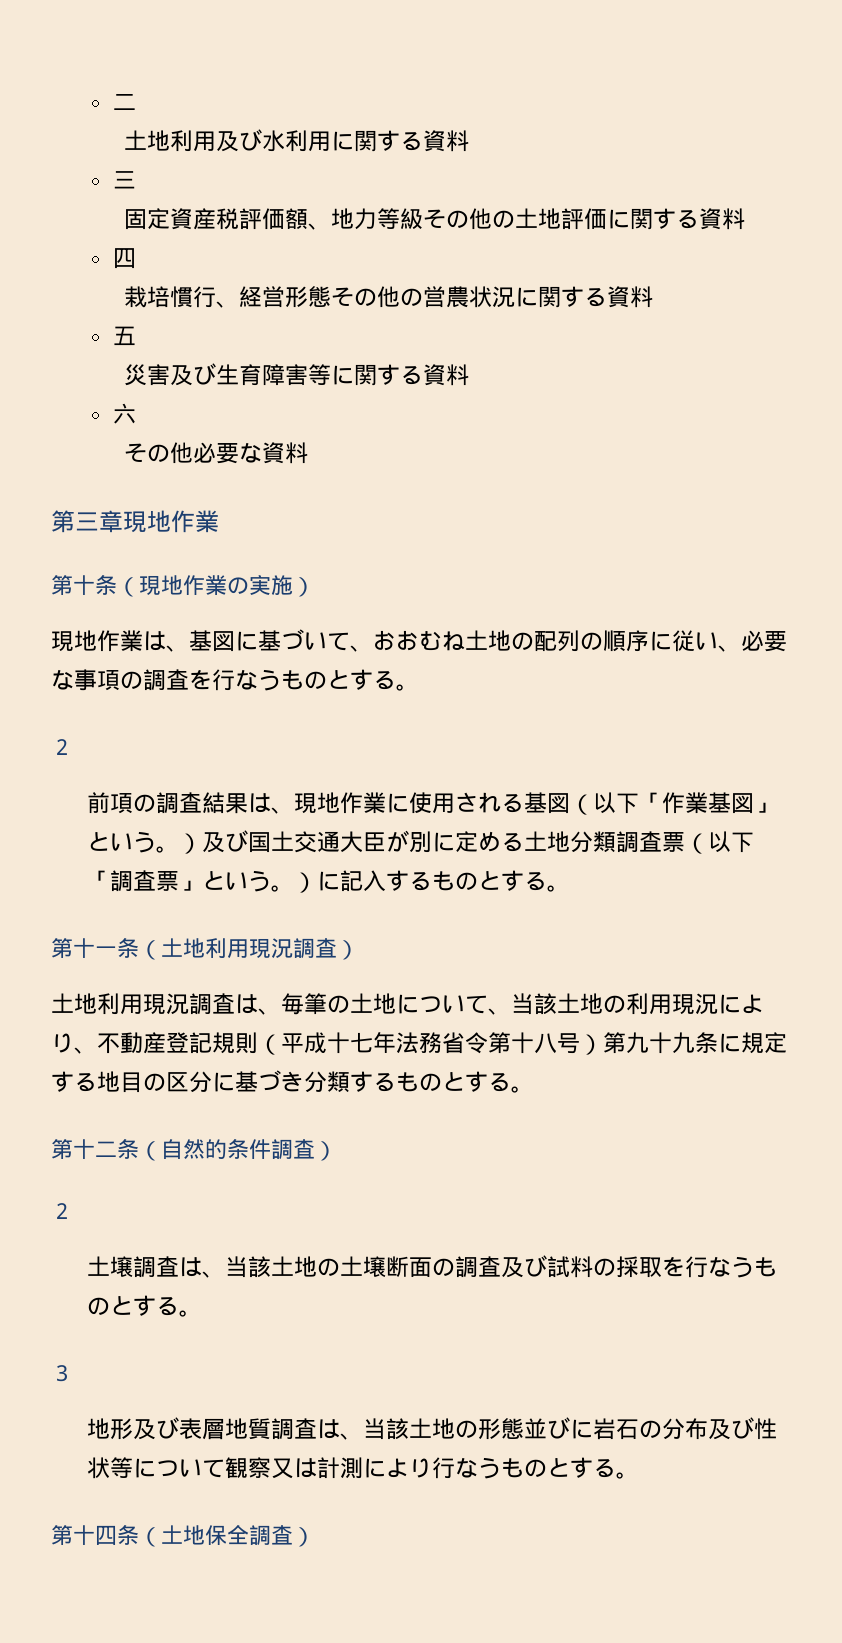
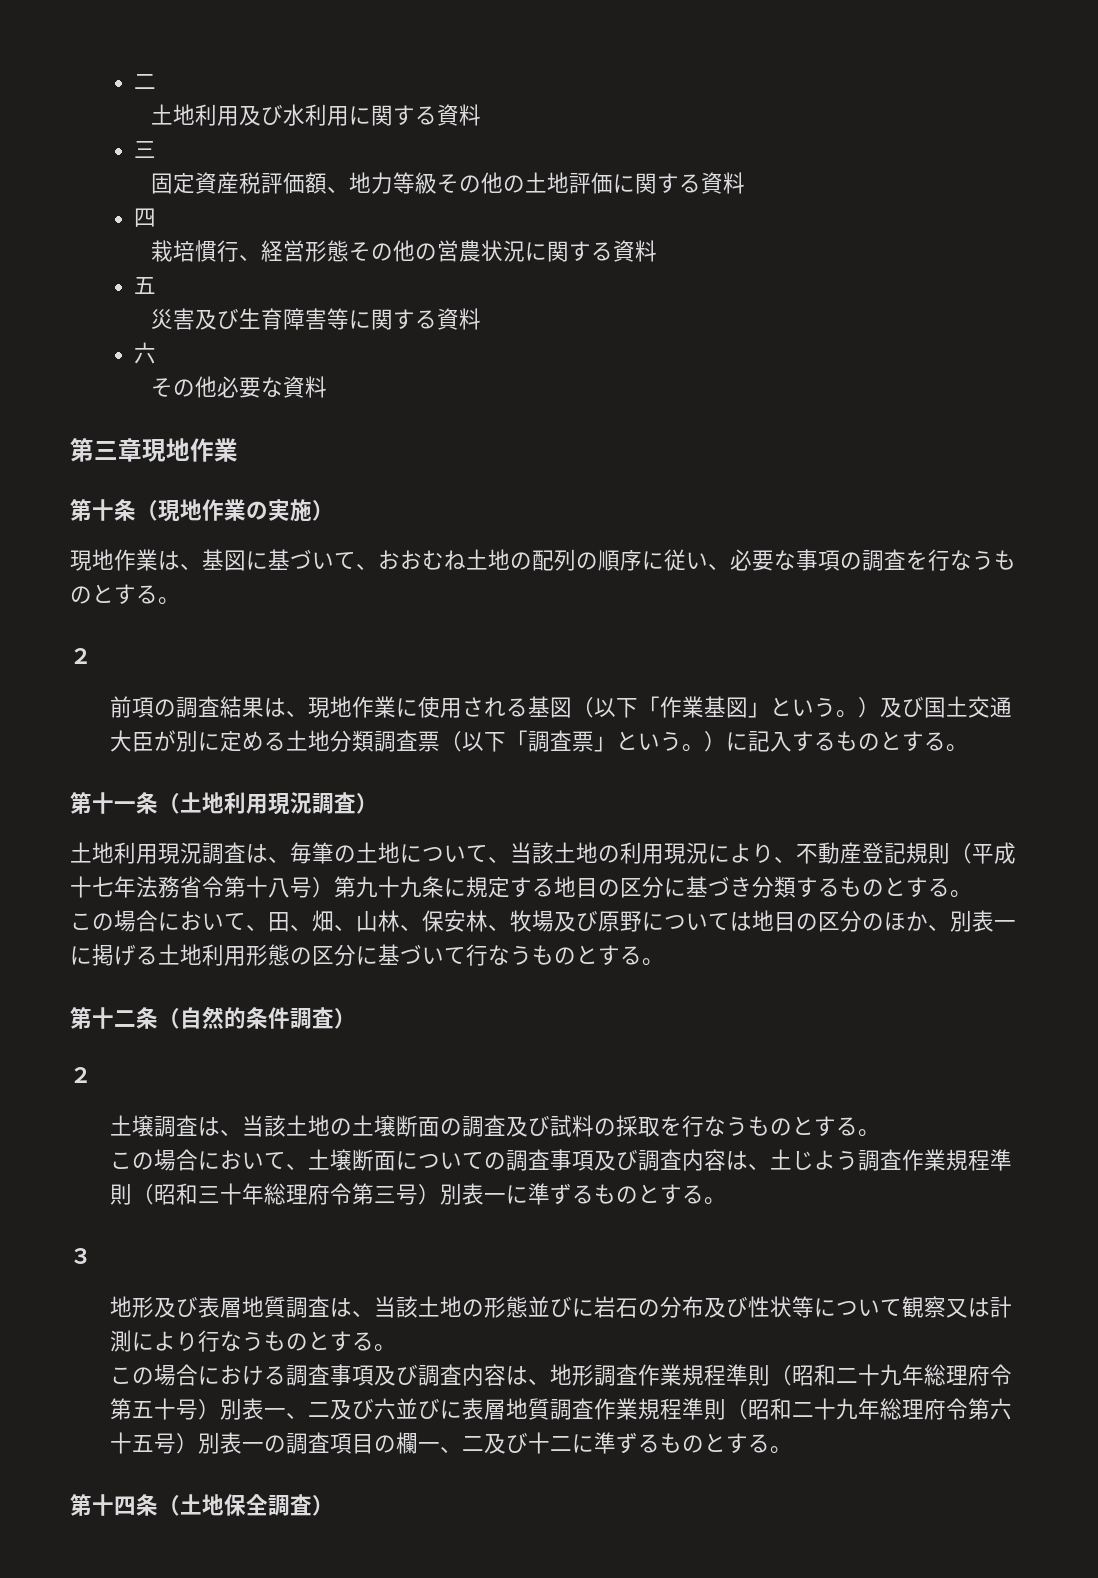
+ この場合において、田、畑、山林、保安林、牧場及び原野については地目の区分のほか、別表一に掲げる土地利用形態の区分に基づいて行なうものとする。
+ この場合において、土壌断面についての調査事項及び調査内容は、土じよう調査作業規程準則（昭和三十年総理府令第三号）別表一に準ずるものとする。
+ この場合における調査事項及び調査内容は、地形調査作業規程準則（昭和二十九年総理府令第五十号）別表一、二及び六並びに表層地質調査作業規程準則（昭和二十九年総理府令第六十五号）別表一の調査項目の欄一、二及び十二に準ずるものとする。

